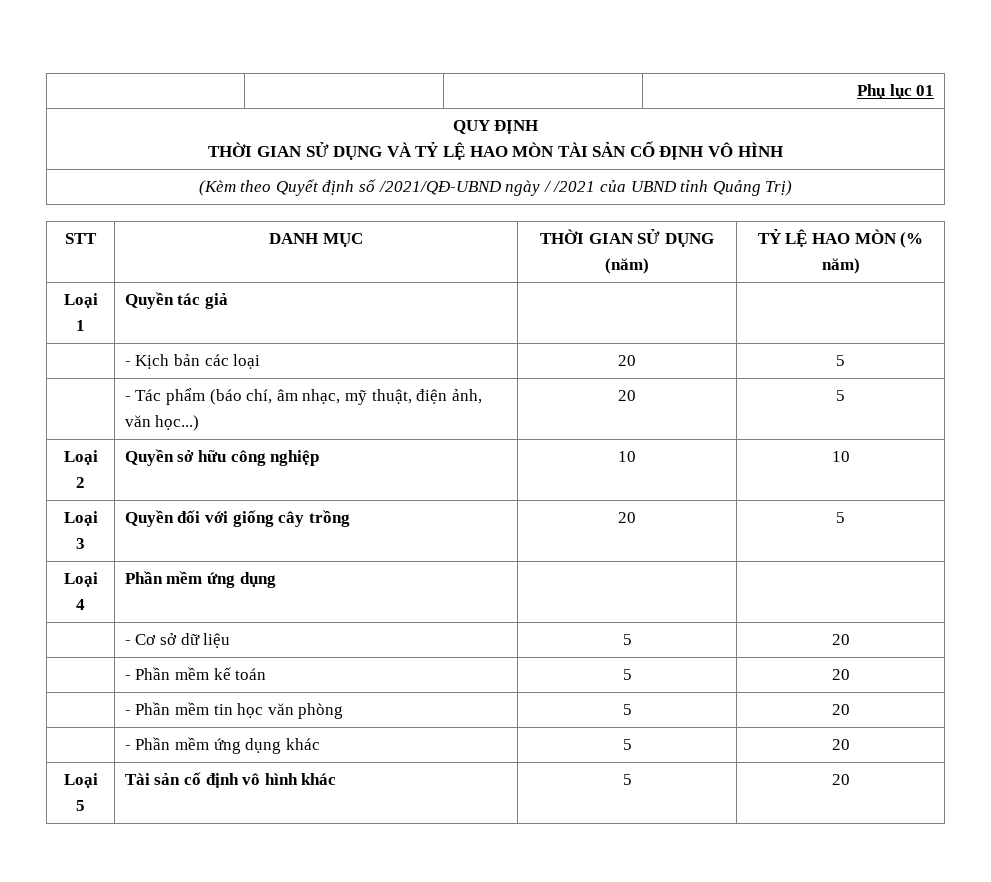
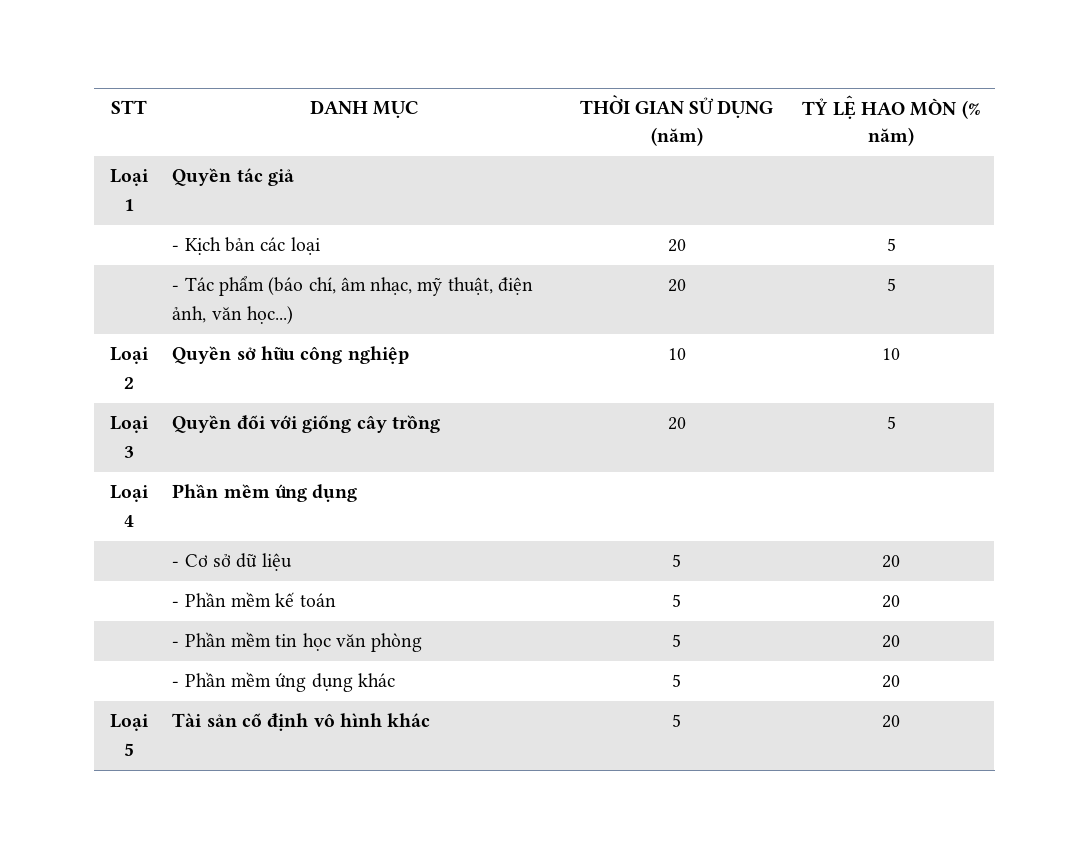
- | | | Phụ lục 01
- QUY ĐỊNH
- THỜI GIAN SỬ DỤNG VÀ TỶ LỆ HAO MÒN TÀI SẢN CỐ ĐỊNH VÔ HÌNH
- (Kèm theo Quyết định số /2021/QĐ-UBND ngày / /2021 của UBND tỉnh Quảng Trị)

